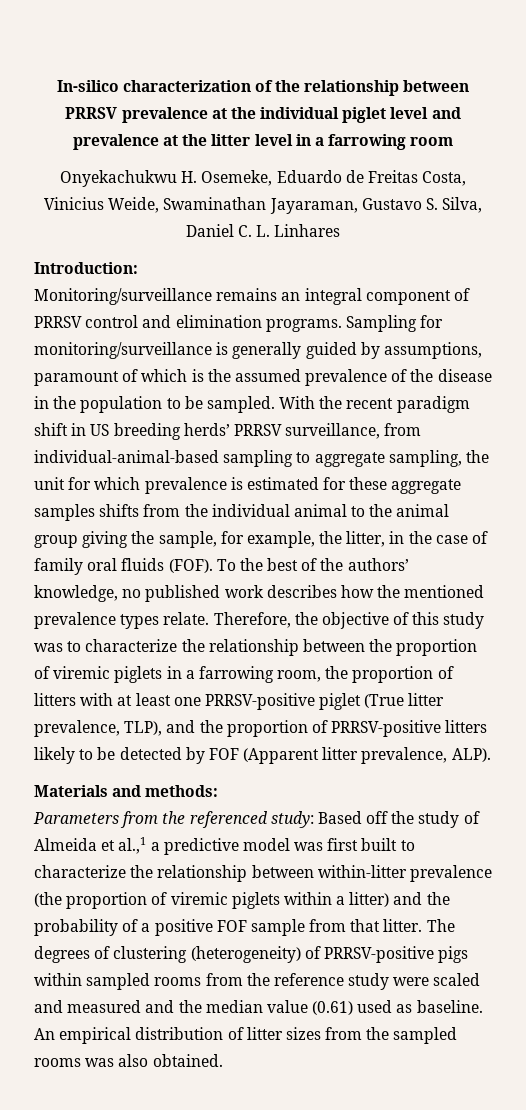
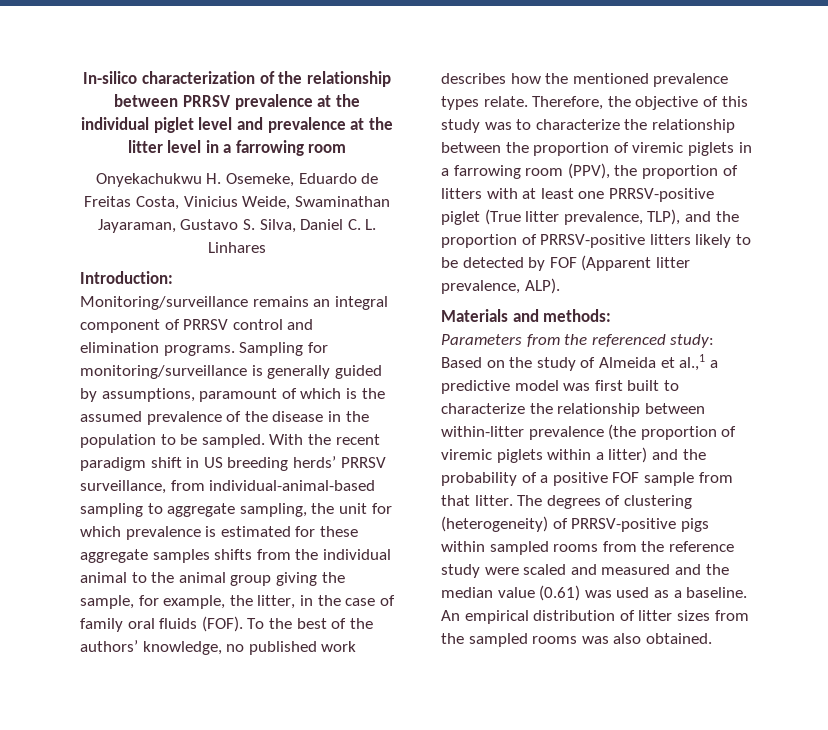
- Therefore, the objective of this study was to characterize the relationship between the proportion of viremic piglets in a farrowing room, the proportion of litters with at least one PRRSV-positive piglet (True litter prevalence, TLP), and the proportion of PRRSV-positive litters likely to be detected by FOF (Apparent litter prevalence, ALP).
+ Therefore, the objective of this study was to characterize the relationship between the proportion of viremic piglets in a farrowing room (PPV), the proportion of litters with at least one PRRSV-positive piglet (True litter prevalence, TLP), and the proportion of PRRSV-positive litters likely to be detected by FOF (Apparent litter prevalence, ALP).
- Parameters from the referenced study: Based off the study of Almeida et al.,1 a predictive model was first built to characterize the relationship between within-litter prevalence (the proportion of viremic piglets within a litter) and the probability of a positive FOF sample from that litter.
+ Parameters from the referenced study: Based on the study of Almeida et al.,1 a predictive model was first built to characterize the relationship between within-litter prevalence (the proportion of viremic piglets within a litter) and the probability of a positive FOF sample from that litter.
- The degrees of clustering (heterogeneity) of PRRSV-positive pigs within sampled rooms from the reference study were scaled and measured and the median value (0.61) used as baseline.
+ The degrees of clustering (heterogeneity) of PRRSV-positive pigs within sampled rooms from the reference study were scaled and measured and the median value (0.61) was used as a baseline.

